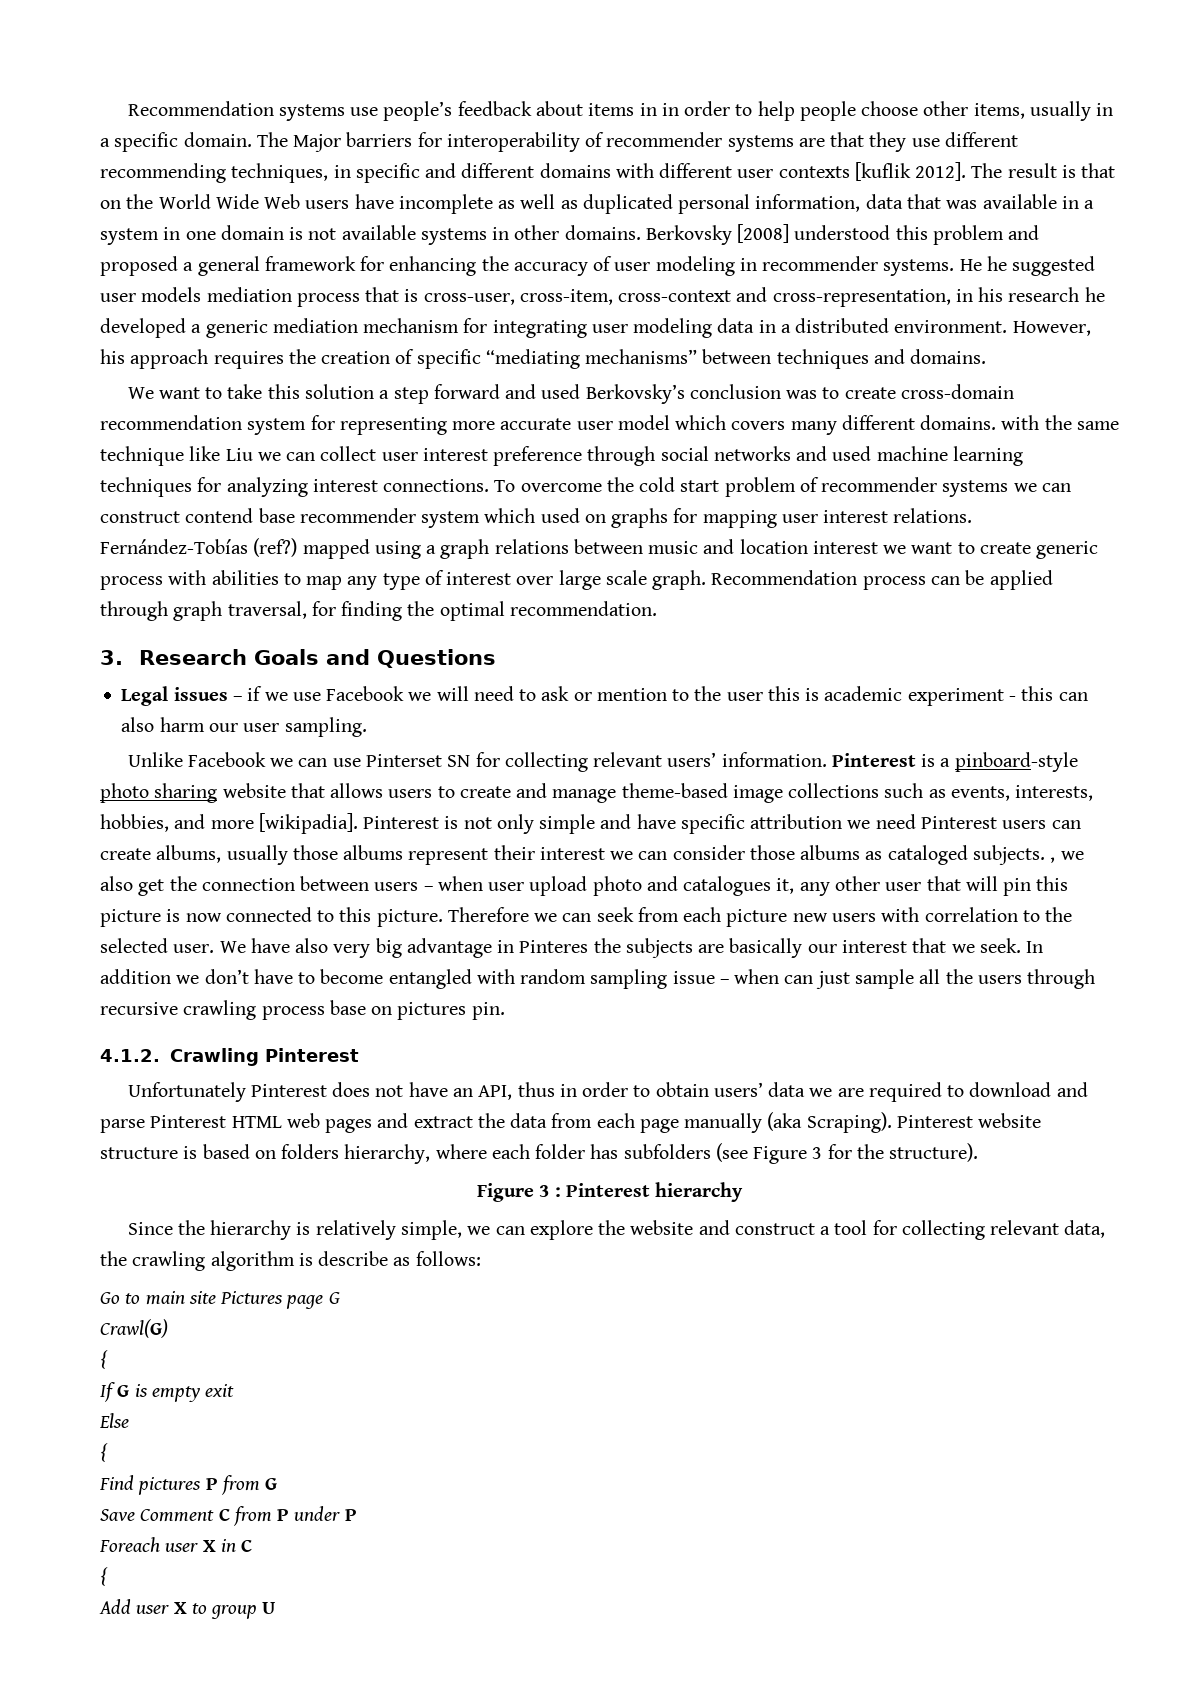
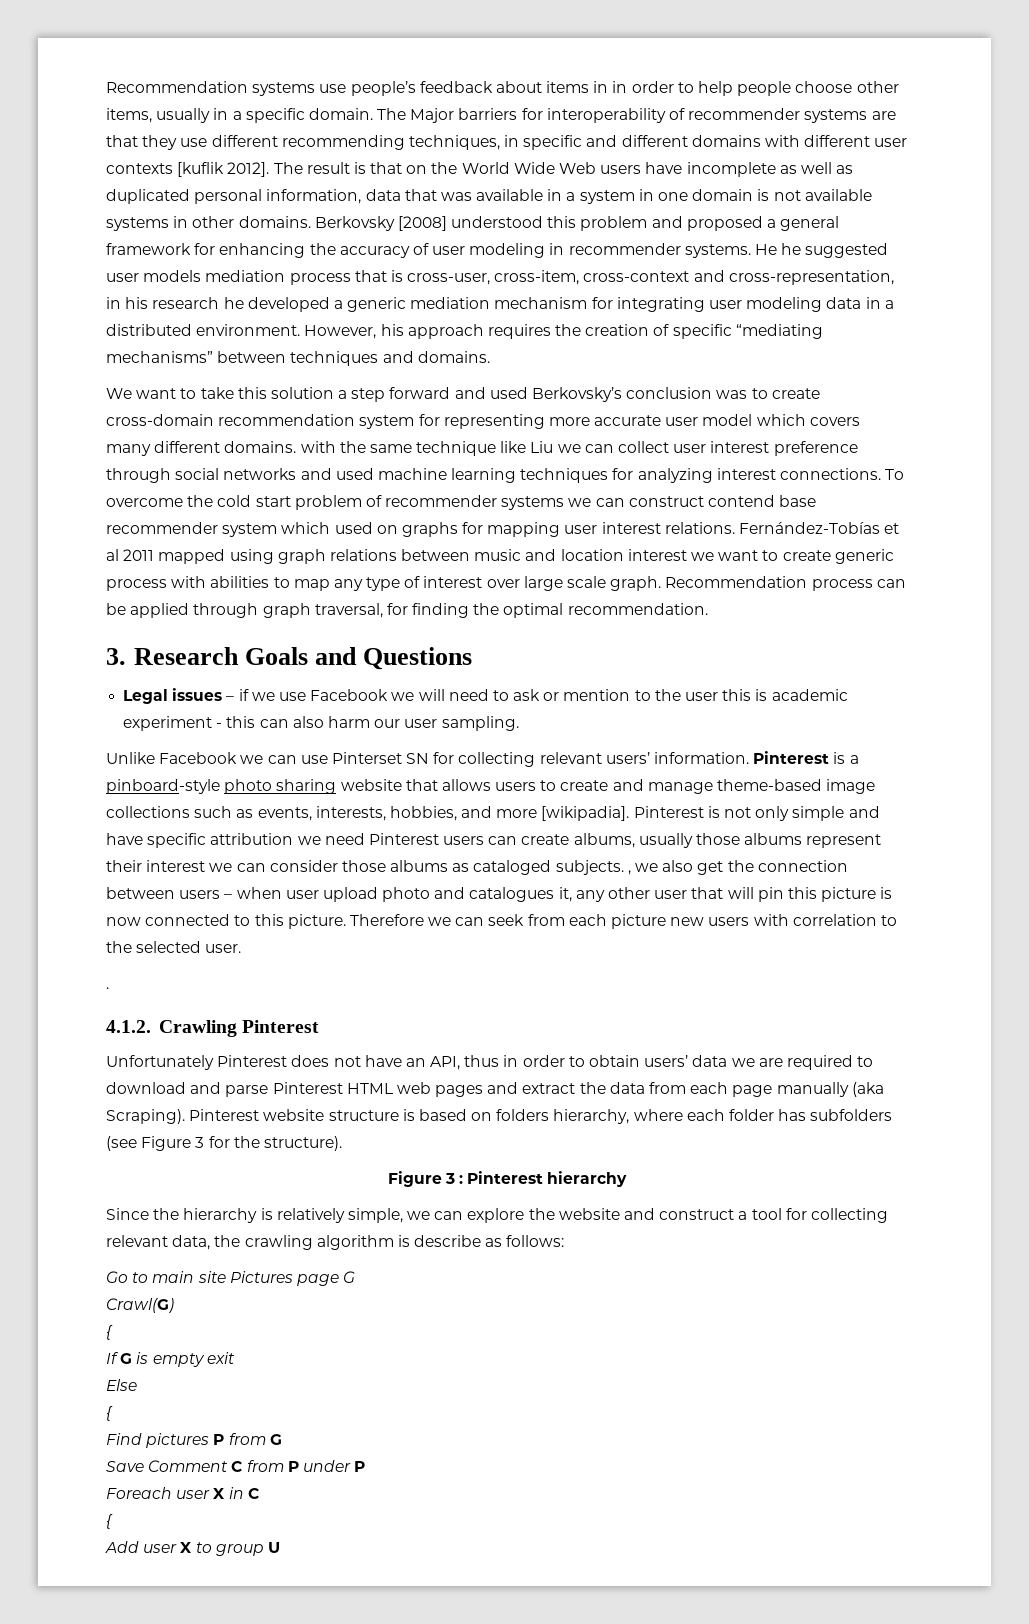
- Fernández-Tobías (ref?) mapped using a graph relations between music and location interest we want to create generic process with abilities to map any type of interest over large scale graph.
+ Fernández-Tobías et al 2011 mapped using graph relations between music and location interest we want to create generic process with abilities to map any type of interest over large scale graph.
- Therefore we can seek from each picture new users with correlation to the selected user. We have also very big advantage in Pinteres the subjects are basically our interest that we seek. In addition we don’t have to become entangled with random sampling issue – when can just sample all the users through recursive crawling process base on pictures pin.
+ Therefore we can seek from each picture new users with correlation to the selected user.
+ .

